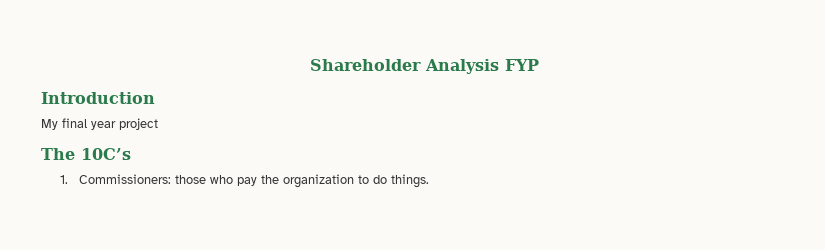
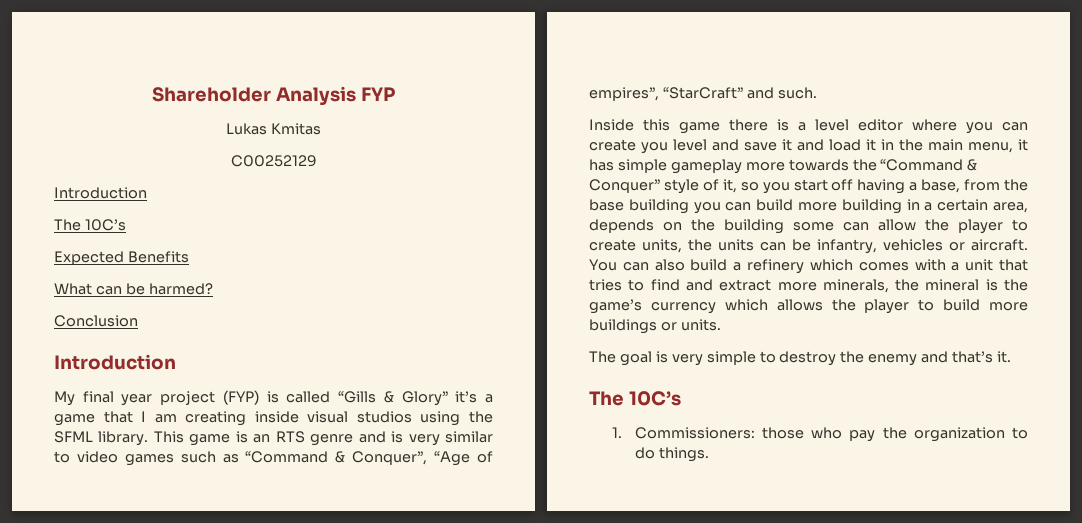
+ Lukas Kmitas
+ C00252129
+ Introduction
+ The 10C’s
+ Expected Benefits
+ What can be harmed?
+ Conclusion
- My final year project
+ My final year project (FYP) is called “Gills & Glory” it’s a game that I am creating inside visual studios using the SFML library. This game is an RTS genre and is very similar to video games such as “Command & Conquer”, “Age of empires”, “StarCraft” and such.
+ Inside this game there is a level editor where you can create you level and save it and load it in the main menu, it has simple gameplay more towards the “Command & Conquer” style of it, so you start off having a base, from the base building you can build more building in a certain area, depends on the building some can allow the player to create units, the units can be infantry, vehicles or aircraft. You can also build a refinery which comes with a unit that tries to find and extract more minerals, the mineral is the game’s currency which allows the player to build more buildings or units.
+ The goal is very simple to destroy the enemy and that’s it.

